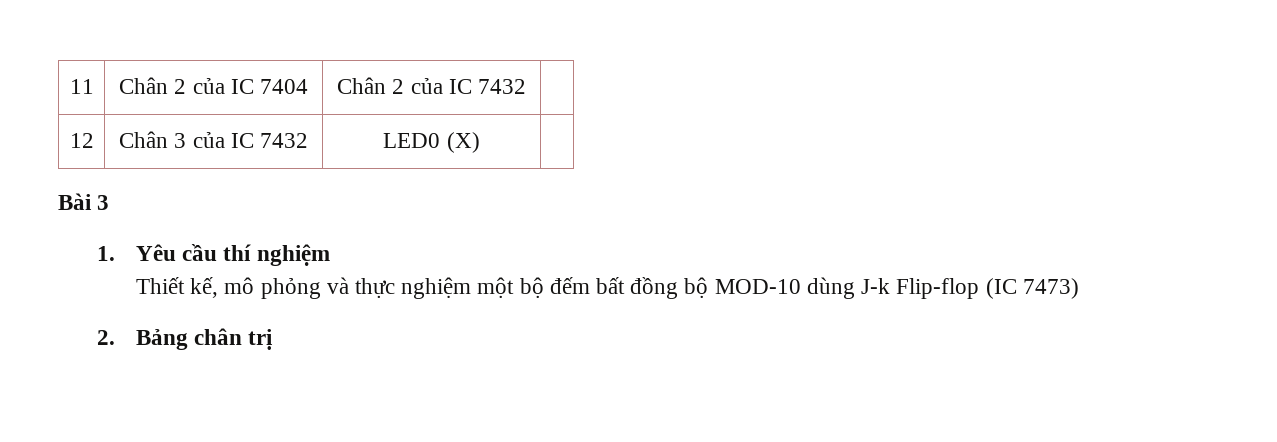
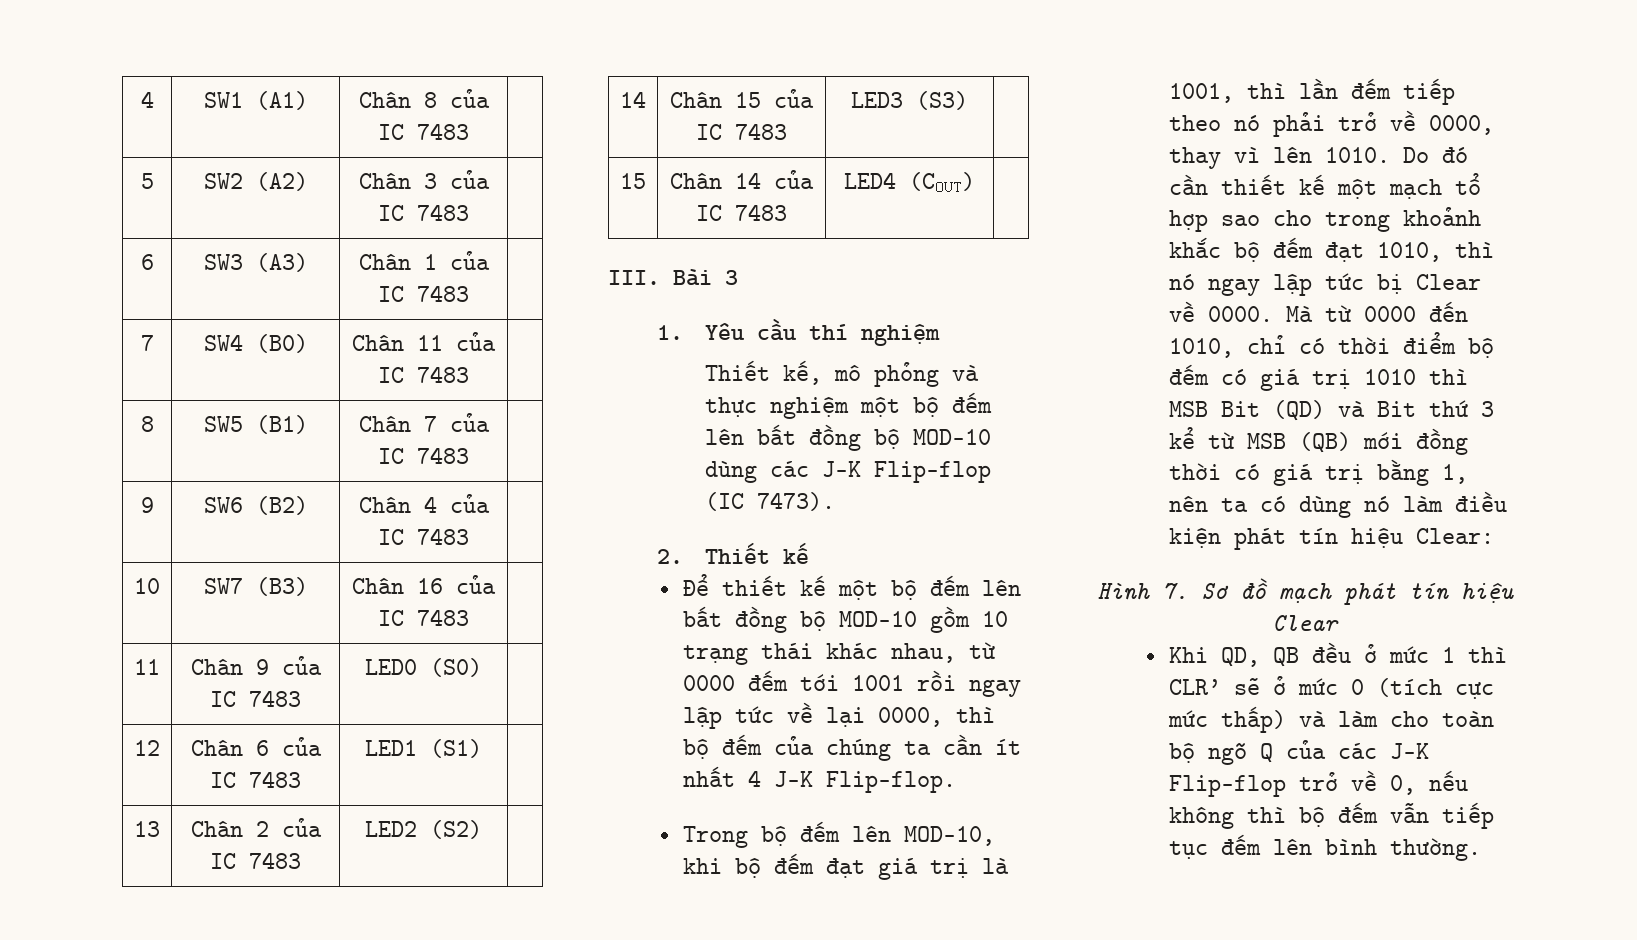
- 11 | Chân 2 của IC 7404 | Chân 2 của IC 7432 |
- 12 | Chân 3 của IC 7432 | LED0 (X) |
- Bài 3
+ 4 | SW1 (A1) | Chân 8 của IC 7483 |
+ 5 | SW2 (A2) | Chân 3 của IC 7483 |
+ 6 | SW3 (A3) | Chân 1 của IC 7483 |
+ 7 | SW4 (B0) | Chân 11 của IC 7483 |
+ 8 | SW5 (B1) | Chân 7 của IC 7483 |
+ 9 | SW6 (B2) | Chân 4 của IC 7483 |
+ 10 | SW7 (B3) | Chân 16 của IC 7483 |
+ 11 | Chân 9 của IC 7483 | LED0 (S0) |
+ 12 | Chân 6 của IC 7483 | LED1 (S1) |
+ 13 | Chân 2 của IC 7483 | LED2 (S2) |
+ 14 | Chân 15 của IC 7483 | LED3 (S3) |
+ 15 | Chân 14 của IC 7483 | LED4 (COUT) |
+ III. Bài 3
- Thiết kế, mô phỏng và thực nghiệm một bộ đếm bất đồng bộ MOD-10 dùng J-k Flip-flop (IC 7473)
+ Thiết kế, mô phỏng và thực nghiệm một bộ đếm lên bất đồng bộ MOD-10 dùng các J-K Flip-flop (IC 7473).
- 2. Bảng chân trị
+ 2. Thiết kế
+ Để thiết kế một bộ đếm lên bất đồng bộ MOD-10 gồm 10 trạng thái khác nhau, từ 0000 đếm tới 1001 rồi ngay lập tức về lại 0000, thì bộ đếm của chúng ta cần ít nhất 4 J-K Flip-flop.
+ Trong bộ đếm lên MOD-10, khi bộ đếm đạt giá trị là 1001, thì lần đếm tiếp theo nó phải trở về 0000, thay vì lên 1010. Do đó cần thiết kế một mạch tổ hợp sao cho trong khoảnh khắc bộ đếm đạt 1010, thì nó ngay lập tức bị Clear về 0000. Mà từ 0000 đến 1010, chỉ có thời điểm bộ đếm có giá trị 1010 thì MSB Bit (QD) và Bit thứ 3 kể từ MSB (QB) mới đồng thời có giá trị bằng 1, nên ta có dùng nó làm điều kiện phát tín hiệu Clear:
+ Hình 7. Sơ đồ mạch phát tín hiệu Clear
+ Khi QD, QB đều ở mức 1 thì CLR’ sẽ ở mức 0 (tích cực mức thấp) và làm cho toàn bộ ngõ Q của các J-K Flip-flop trở về 0, nếu không thì bộ đếm vẫn tiếp tục đếm lên bình thường.

